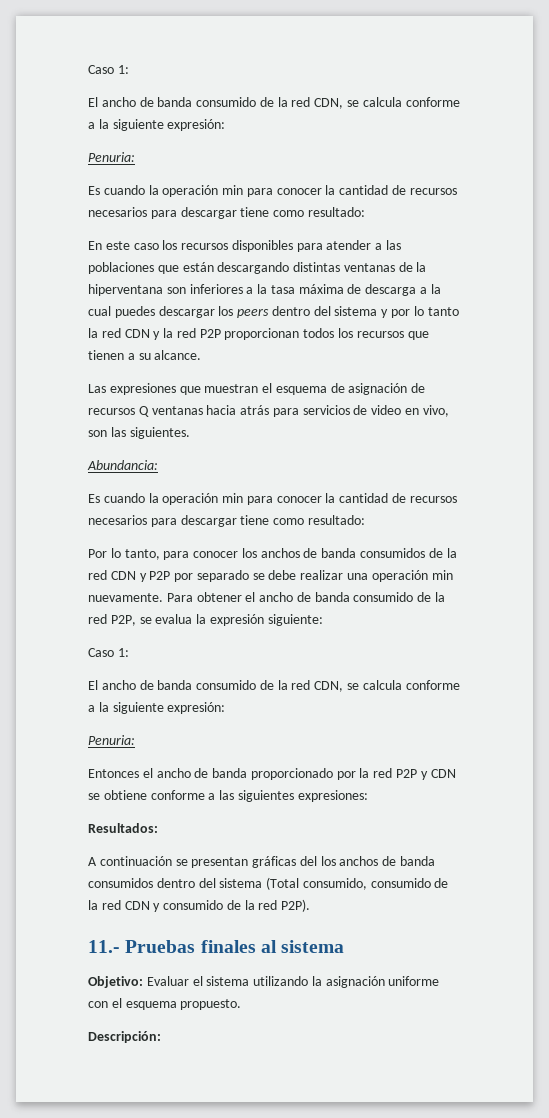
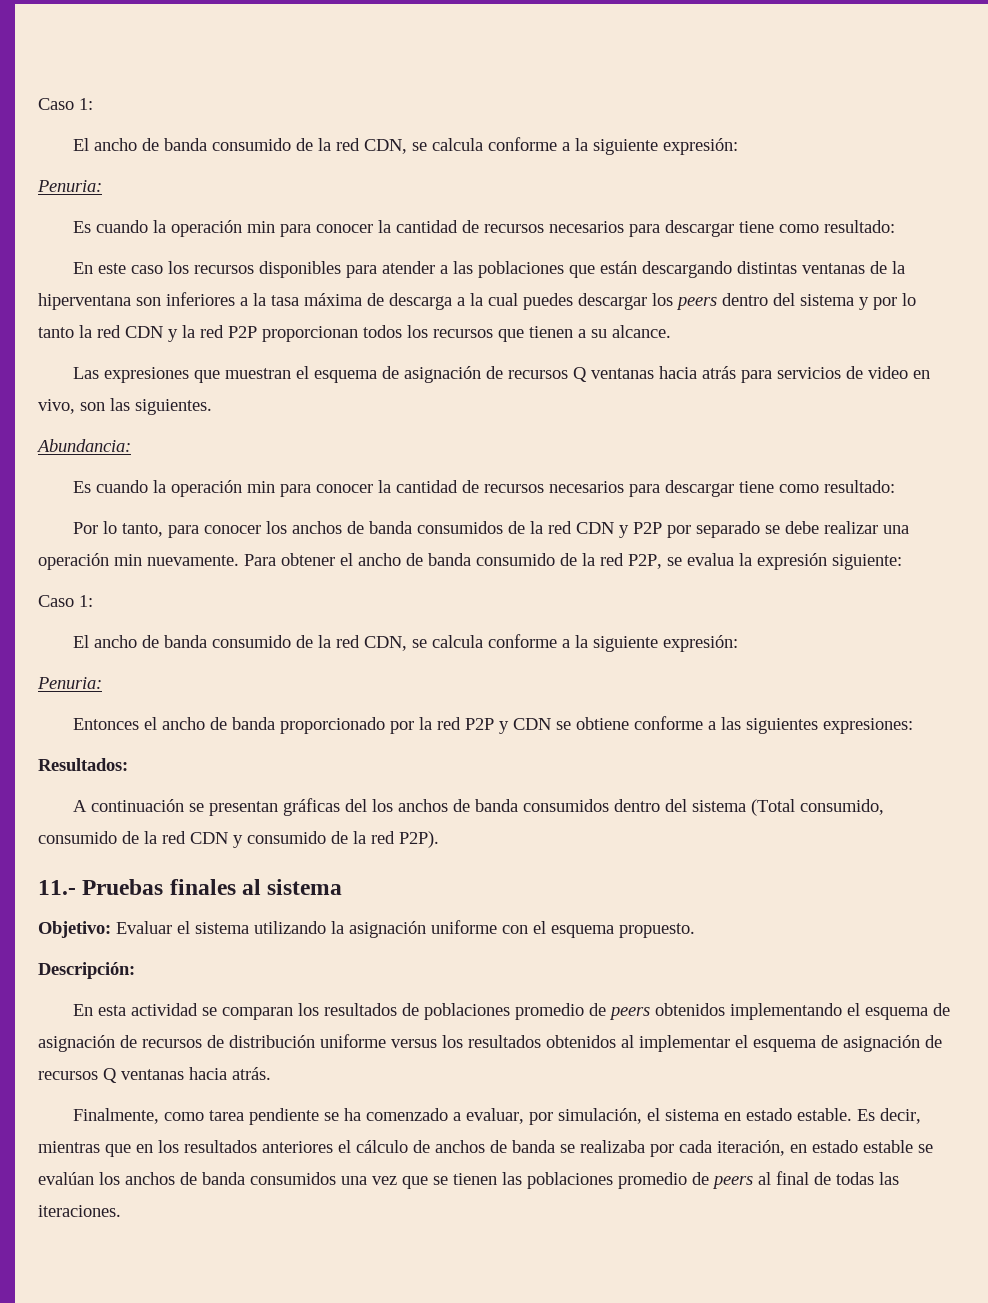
+ En esta actividad se comparan los resultados de poblaciones promedio de peers obtenidos implementando el esquema de asignación de recursos de distribución uniforme versus los resultados obtenidos al implementar el esquema de asignación de recursos Q ventanas hacia atrás.
+ Finalmente, como tarea pendiente se ha comenzado a evaluar, por simulación, el sistema en estado estable. Es decir, mientras que en los resultados anteriores el cálculo de anchos de banda se realizaba por cada iteración, en estado estable se evalúan los anchos de banda consumidos una vez que se tienen las poblaciones promedio de peers al final de todas las iteraciones.

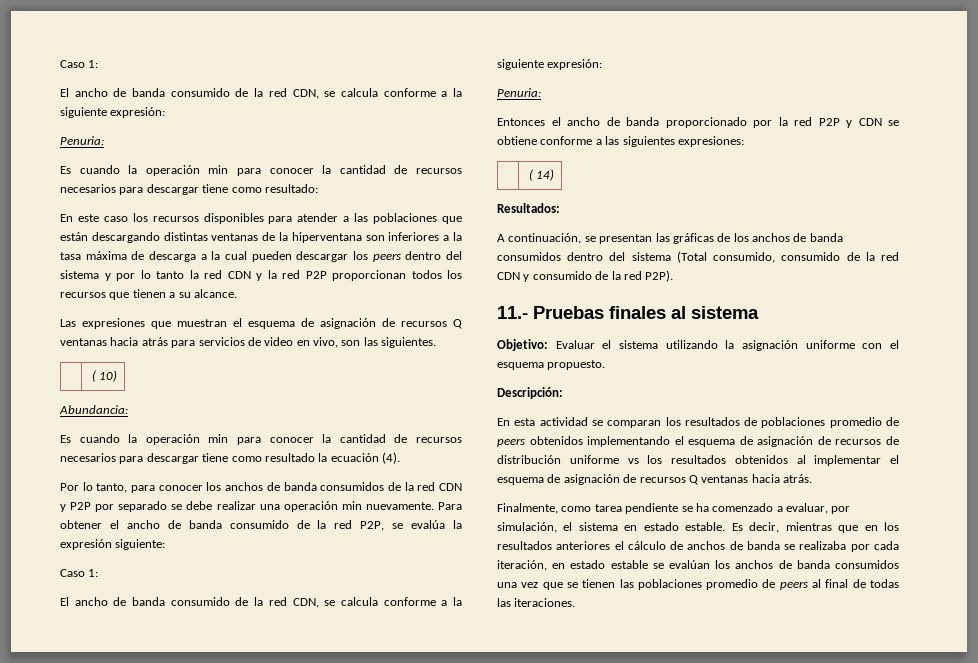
- En este caso los recursos disponibles para atender a las poblaciones que están descargando distintas ventanas de la hiperventana son inferiores a la tasa máxima de descarga a la cual puedes descargar los peers dentro del sistema y por lo tanto la red CDN y la red P2P proporcionan todos los recursos que tienen a su alcance.
+ En este caso los recursos disponibles para atender a las poblaciones que están descargando distintas ventanas de la hiperventana son inferiores a la tasa máxima de descarga a la cual pueden descargar los peers dentro del sistema y por lo tanto la red CDN y la red P2P proporcionan todos los recursos que tienen a su alcance.
+ | ( 10)
  Abundancia:
- Es cuando la operación min para conocer la cantidad de recursos necesarios para descargar tiene como resultado:
+ Es cuando la operación min para conocer la cantidad de recursos necesarios para descargar tiene como resultado la ecuación (4).
- Para obtener el ancho de banda consumido de la red P2P, se evalua la expresión siguiente:
+ Para obtener el ancho de banda consumido de la red P2P, se evalúa la expresión siguiente:
+ | ( 14)
- A continuación se presentan gráficas del los anchos de banda consumidos dentro del sistema (Total consumido, consumido de la red CDN y consumido de la red P2P).
+ A continuación, se presentan las gráficas de los anchos de banda consumidos dentro del sistema (Total consumido, consumido de la red CDN y consumido de la red P2P).
- En esta actividad se comparan los resultados de poblaciones promedio de peers obtenidos implementando el esquema de asignación de recursos de distribución uniforme versus los resultados obtenidos al implementar el esquema de asignación de recursos Q ventanas hacia atrás.
+ En esta actividad se comparan los resultados de poblaciones promedio de peers obtenidos implementando el esquema de asignación de recursos de distribución uniforme vs los resultados obtenidos al implementar el esquema de asignación de recursos Q ventanas hacia atrás.

